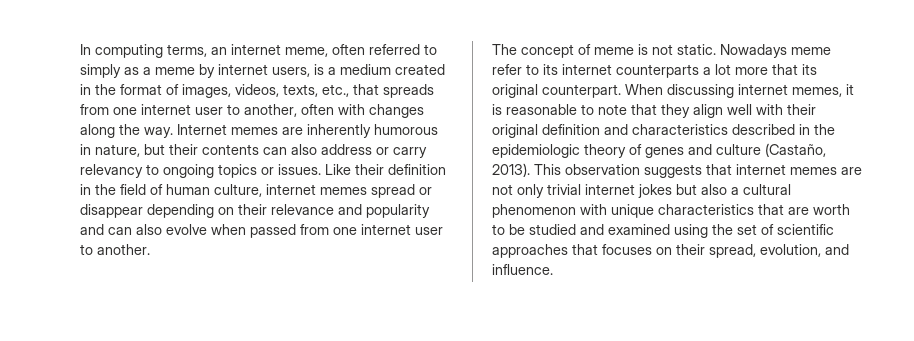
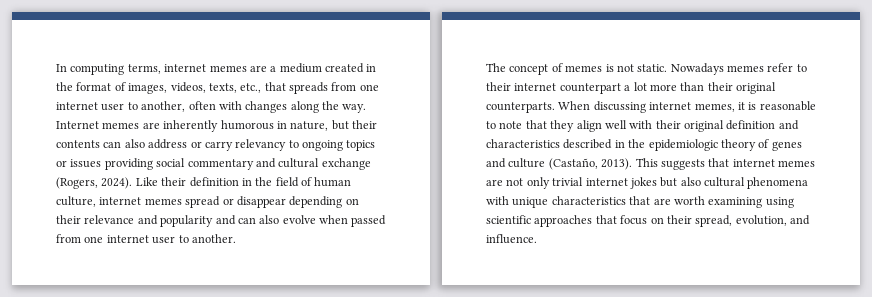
- In computing terms, an internet meme, often referred to simply as a meme by internet users, is a medium created in the format of images, videos, texts, etc., that spreads from one internet user to another, often with changes along the way.
+ In computing terms, internet memes are a medium created in the format of images, videos, texts, etc., that spreads from one internet user to another, often with changes along the way.
- Internet memes are inherently humorous in nature, but their contents can also address or carry relevancy to ongoing topics or issues.
+ Internet memes are inherently humorous in nature, but their contents can also address or carry relevancy to ongoing topics or issues providing social commentary and cultural exchange (Rogers, 2024).
- The concept of meme is not static.
+ The concept of memes is not static.
- Nowadays meme refer to its internet counterparts a lot more that its original counterpart.
+ Nowadays memes refer to their internet counterpart a lot more than their original counterparts.
- This observation suggests that internet memes are not only trivial internet jokes but also a cultural phenomenon with unique characteristics that are worth to be studied and examined using the set of scientific approaches that focuses on their spread, evolution, and influence.
+ This suggests that internet memes are not only trivial internet jokes but also cultural phenomena with unique characteristics that are worth examining using scientific approaches that focus on their spread, evolution, and influence.

